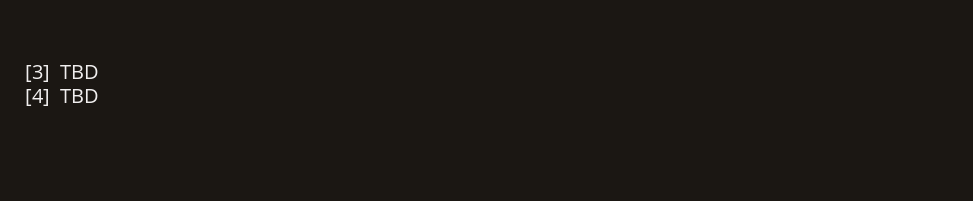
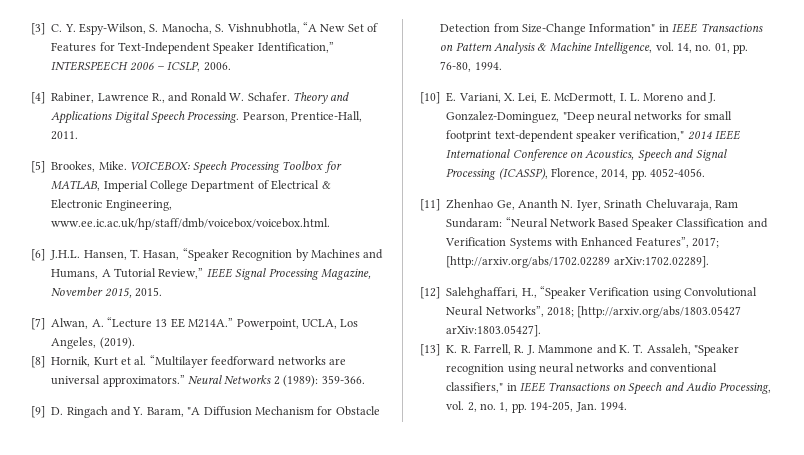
- [3] TBD
- [4] TBD
+ [3] C. Y. Espy-Wilson, S. Manocha, S. Vishnubhotla, “A New Set of Features for Text-Independent Speaker Identification,” INTERSPEECH 2006 – ICSLP, 2006.
+ [4] Rabiner, Lawrence R., and Ronald W. Schafer. Theory and Applications Digital Speech Processing. Pearson, Prentice-Hall, 2011.
+ [5] Brookes, Mike. VOICEBOX: Speech Processing Toolbox for MATLAB, Imperial College Department of Electrical & Electronic Engineering, www.ee.ic.ac.uk/hp/staff/dmb/voicebox/voicebox.html.
+ [6] J.H.L. Hansen, T. Hasan, “Speaker Recognition by Machines and Humans, A Tutorial Review,” IEEE Signal Processing Magazine, November 2015, 2015.
+ [7] Alwan, A. “Lecture 13 EE M214A.” Powerpoint, UCLA, Los Angeles, (2019).
+ [8] Hornik, Kurt et al. “Multilayer feedforward networks are universal approximators.” Neural Networks 2 (1989): 359-366.
+ [9] D. Ringach and Y. Baram, "A Diffusion Mechanism for Obstacle Detection from Size-Change Information" in IEEE Transactions on Pattern Analysis & Machine Intelligence, vol. 14, no. 01, pp. 76-80, 1994.
+ [10] E. Variani, X. Lei, E. McDermott, I. L. Moreno and J. Gonzalez-Dominguez, "Deep neural networks for small footprint text-dependent speaker verification," 2014 IEEE International Conference on Acoustics, Speech and Signal Processing (ICASSP), Florence, 2014, pp. 4052-4056.
+ [11] Zhenhao Ge, Ananth N. Iyer, Srinath Cheluvaraja, Ram Sundaram: “Neural Network Based Speaker Classification and Verification Systems with Enhanced Features”, 2017; [http://arxiv.org/abs/1702.02289 arXiv:1702.02289].
+ [12] Salehghaffari, H., “Speaker Verification using Convolutional Neural Networks”, 2018; [http://arxiv.org/abs/1803.05427 arXiv:1803.05427].
+ [13] K. R. Farrell, R. J. Mammone and K. T. Assaleh, "Speaker recognition using neural networks and conventional classifiers," in IEEE Transactions on Speech and Audio Processing, vol. 2, no. 1, pp. 194-205, Jan. 1994.

